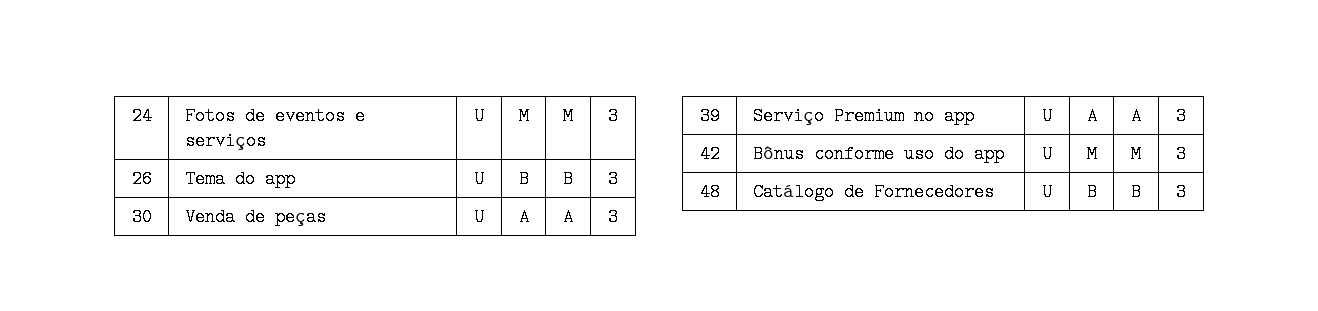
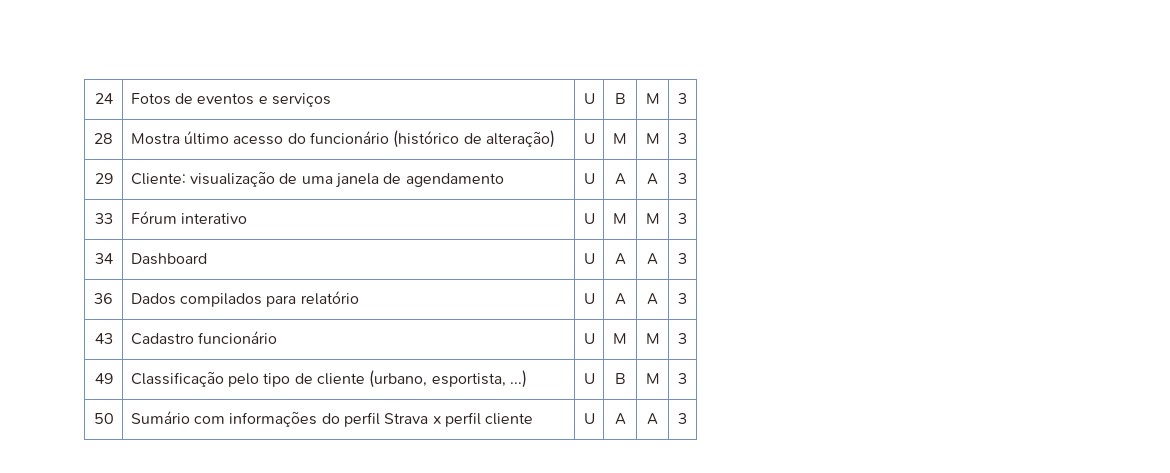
- 24 | Fotos de eventos e serviços | U | M | M | 3
- 26 | Tema do app | U | B | B | 3
- 30 | Venda de peças | U | A | A | 3
- 39 | Serviço Premium no app | U | A | A | 3
- 42 | Bônus conforme uso do app | U | M | M | 3
- 48 | Catálogo de Fornecedores | U | B | B | 3
+ 24 | Fotos de eventos e serviços | U | B | M | 3
+ 28 | Mostra último acesso do funcionário (histórico de alteração) | U | M | M | 3
+ 29 | Cliente: visualização de uma janela de agendamento | U | A | A | 3
+ 33 | Fórum interativo | U | M | M | 3
+ 34 | Dashboard | U | A | A | 3
+ 36 | Dados compilados para relatório | U | A | A | 3
+ 43 | Cadastro funcionário | U | M | M | 3
+ 49 | Classificação pelo tipo de cliente (urbano, esportista, ...) | U | B | M | 3
+ 50 | Sumário com informações do perfil Strava x perfil cliente | U | A | A | 3

